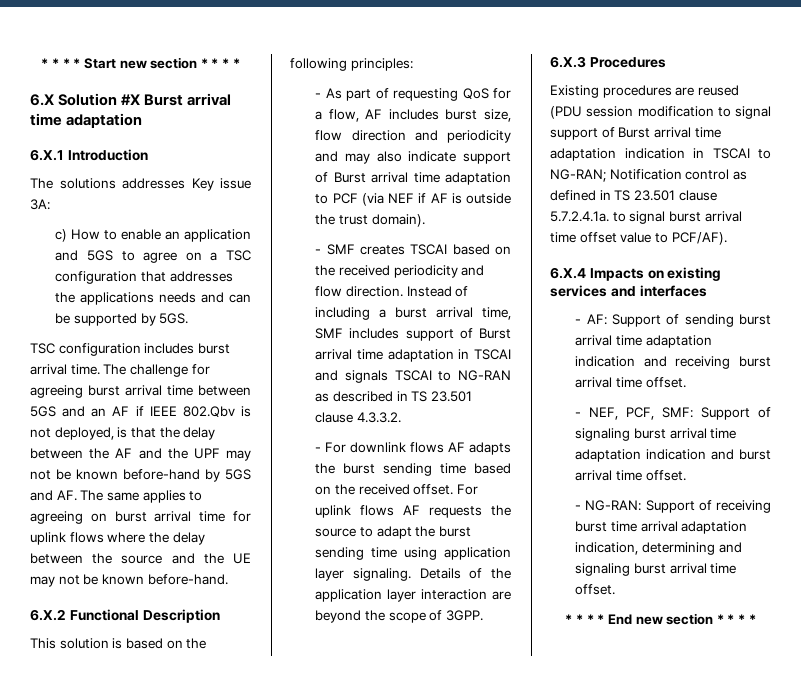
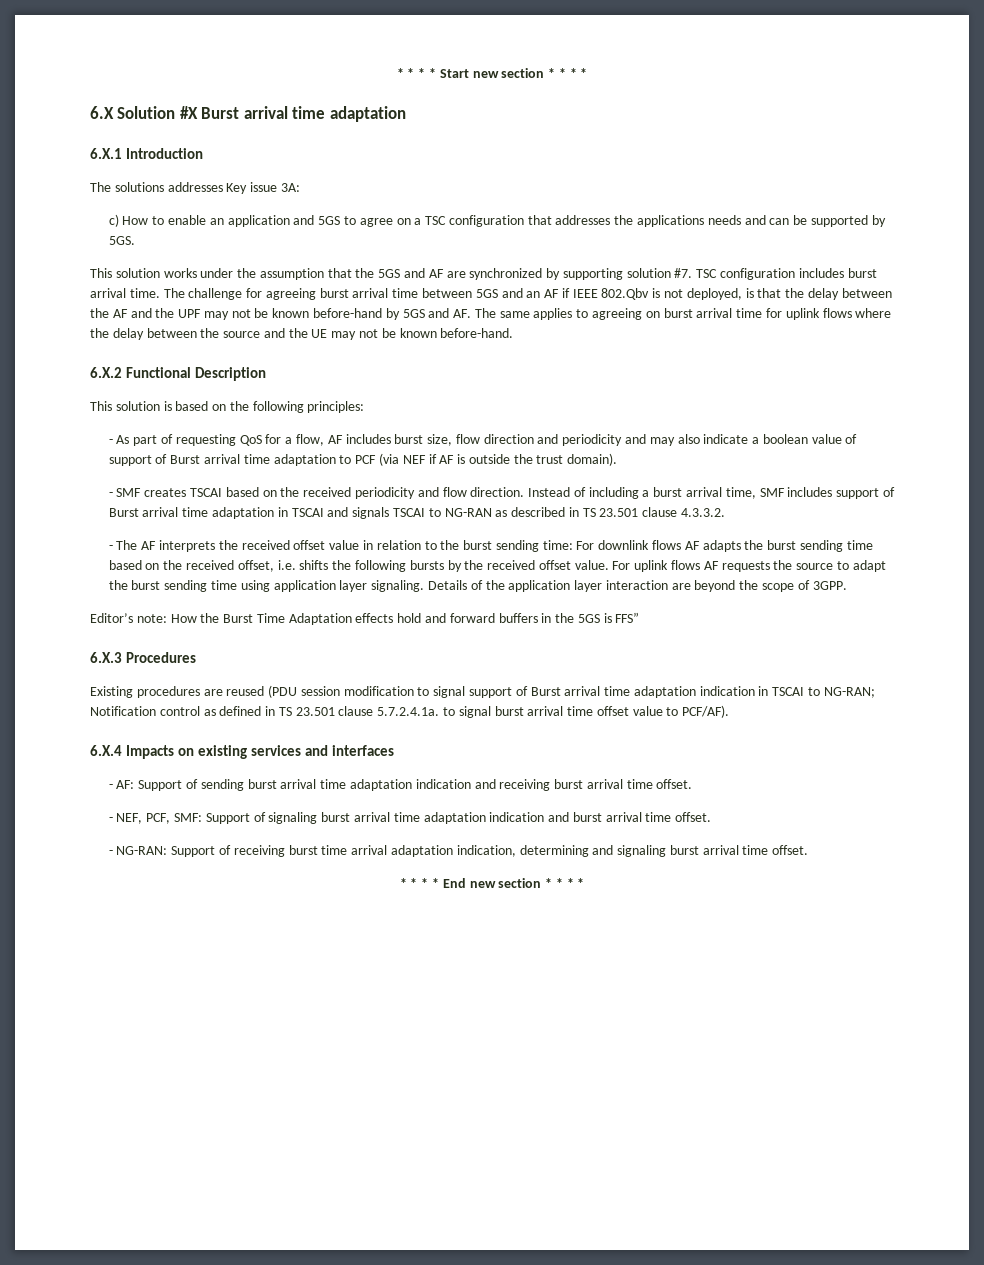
+ This solution works under the assumption that the 5GS and AF are synchronized by supporting solution #7.
- - As part of requesting QoS for a flow, AF includes burst size, flow direction and periodicity and may also indicate support of Burst arrival time adaptation to PCF (via NEF if AF is outside the trust domain).
+ - As part of requesting QoS for a flow, AF includes burst size, flow direction and periodicity and may also indicate a boolean value of support of Burst arrival time adaptation to PCF (via NEF if AF is outside the trust domain).
- - For downlink flows AF adapts the burst sending time based on the received offset.
+ - The AF interprets the received offset value in relation to the burst sending time: For downlink flows AF adapts the burst sending time based on the received offset, i.e. shifts the following bursts by the received offset value.
+ Editor’s note: How the Burst Time Adaptation effects hold and forward buffers in the 5GS is FFS”

